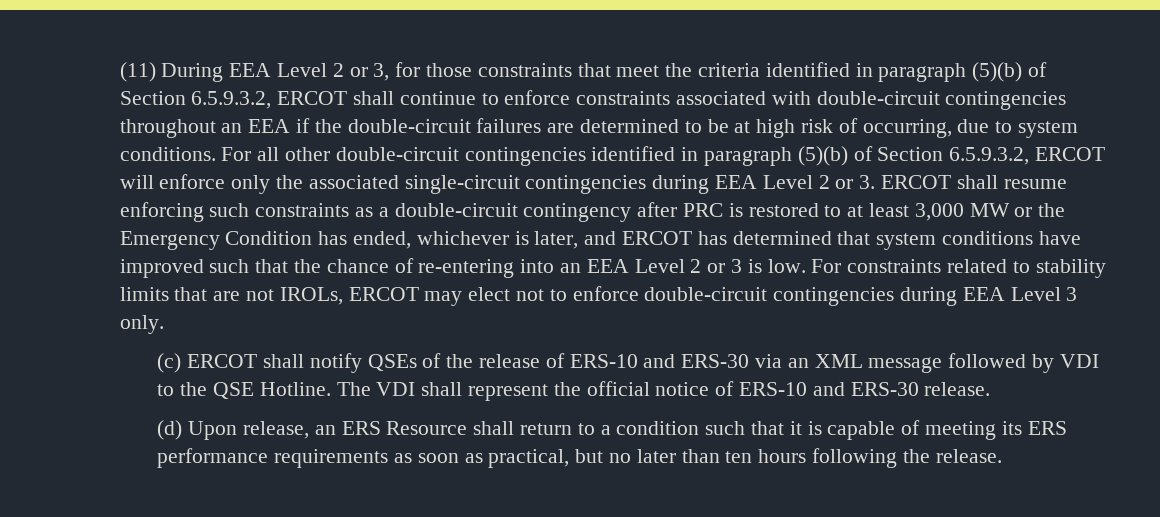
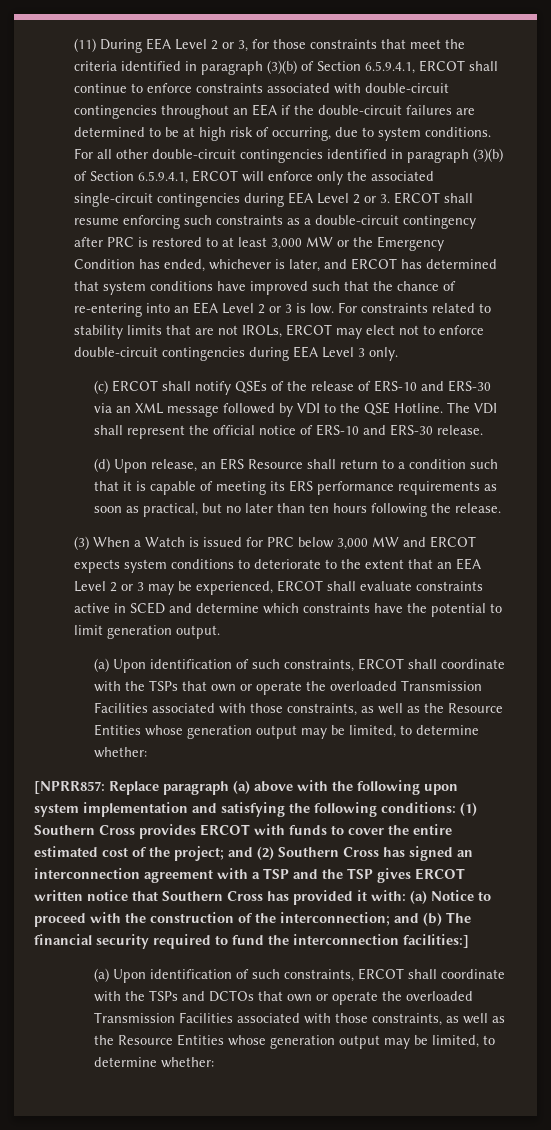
- (11) During EEA Level 2 or 3, for those constraints that meet the criteria identified in paragraph (5)(b) of Section 6.5.9.3.2, ERCOT shall continue to enforce constraints associated with double-circuit contingencies throughout an EEA if the double-circuit failures are determined to be at high risk of occurring, due to system conditions.
+ (11) During EEA Level 2 or 3, for those constraints that meet the criteria identified in paragraph (3)(b) of Section 6.5.9.4.1, ERCOT shall continue to enforce constraints associated with double-circuit contingencies throughout an EEA if the double-circuit failures are determined to be at high risk of occurring, due to system conditions.
- For all other double-circuit contingencies identified in paragraph (5)(b) of Section 6.5.9.3.2, ERCOT will enforce only the associated single-circuit contingencies during EEA Level 2 or 3. ERCOT shall resume enforcing such constraints as a double-circuit contingency after PRC is restored to at least 3,000 MW or the Emergency Condition has ended, whichever is later, and ERCOT has determined that system conditions have improved such that the chance of re-entering into an EEA Level 2 or 3 is low.
+ For all other double-circuit contingencies identified in paragraph (3)(b) of Section 6.5.9.4.1, ERCOT will enforce only the associated single-circuit contingencies during EEA Level 2 or 3. ERCOT shall resume enforcing such constraints as a double-circuit contingency after PRC is restored to at least 3,000 MW or the Emergency Condition has ended, whichever is later, and ERCOT has determined that system conditions have improved such that the chance of re-entering into an EEA Level 2 or 3 is low.
+ (3) When a Watch is issued for PRC below 3,000 MW and ERCOT expects system conditions to deteriorate to the extent that an EEA Level 2 or 3 may be experienced, ERCOT shall evaluate constraints active in SCED and determine which constraints have the potential to limit generation output.
+ (a) Upon identification of such constraints, ERCOT shall coordinate with the TSPs that own or operate the overloaded Transmission Facilities associated with those constraints, as well as the Resource Entities whose generation output may be limited, to determine whether:
+ [NPRR857: Replace paragraph (a) above with the following upon system implementation and satisfying the following conditions: (1) Southern Cross provides ERCOT with funds to cover the entire estimated cost of the project; and (2) Southern Cross has signed an interconnection agreement with a TSP and the TSP gives ERCOT written notice that Southern Cross has provided it with: (a) Notice to proceed with the construction of the interconnection; and (b) The financial security required to fund the interconnection facilities:]
+ (a) Upon identification of such constraints, ERCOT shall coordinate with the TSPs and DCTOs that own or operate the overloaded Transmission Facilities associated with those constraints, as well as the Resource Entities whose generation output may be limited, to determine whether:

